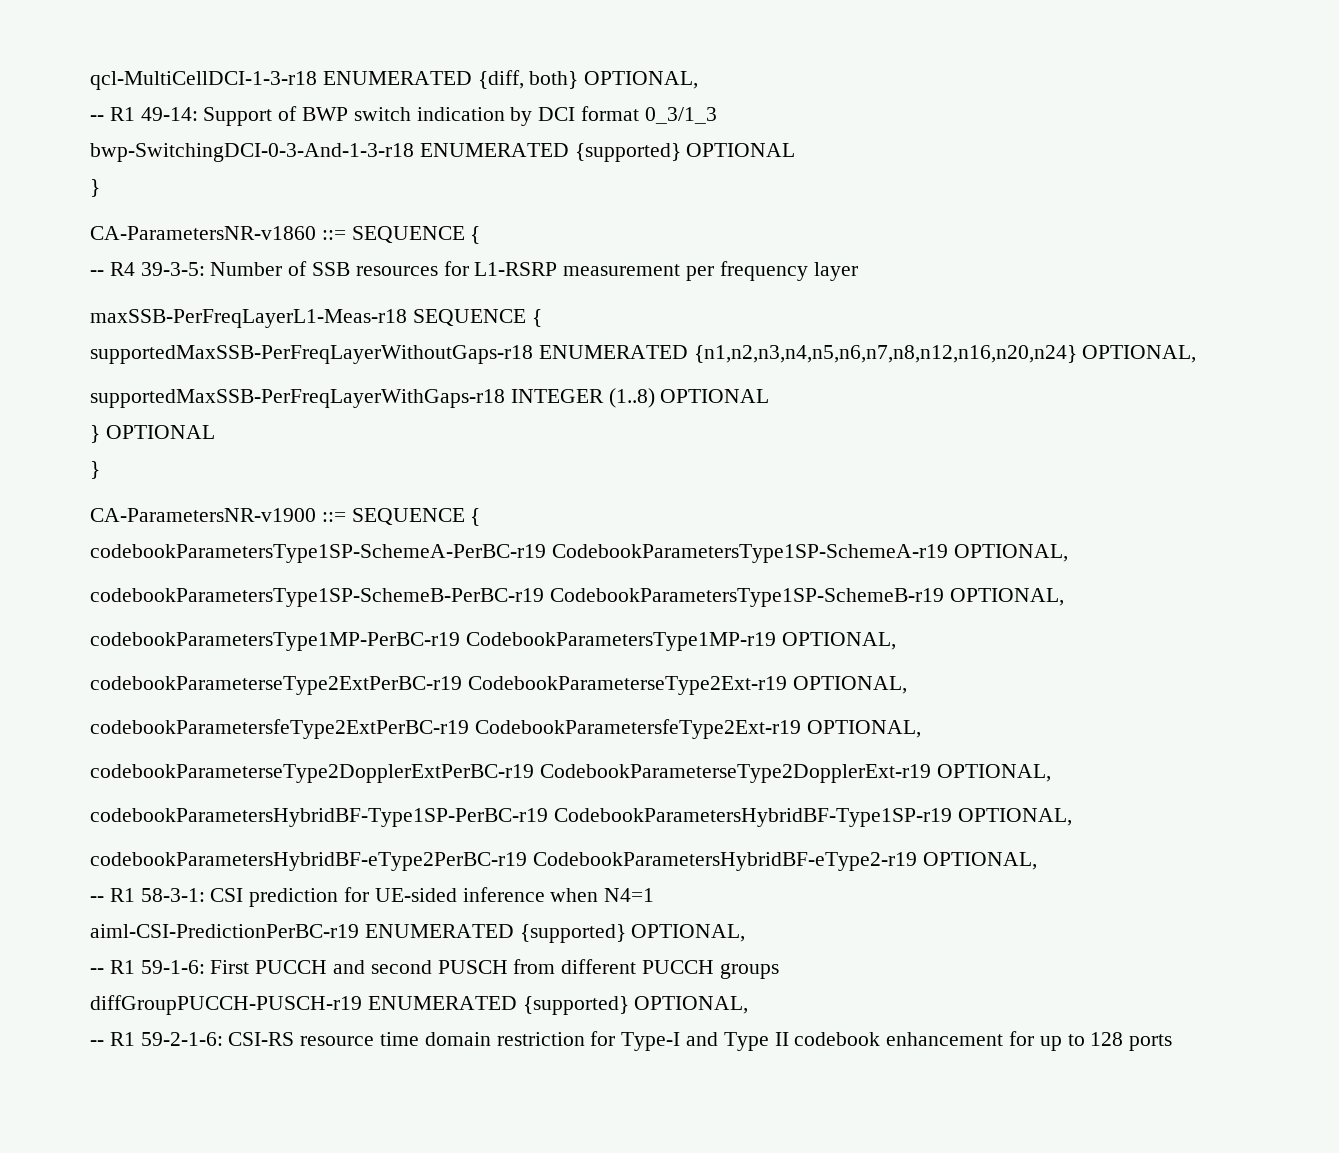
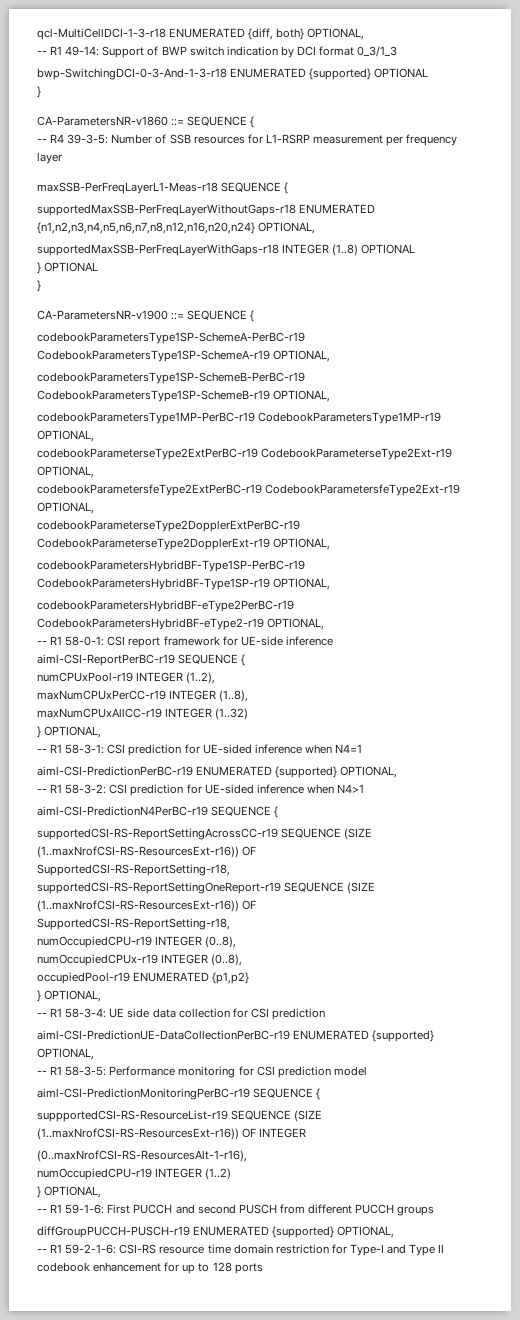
+ -- R1 58-0-1: CSI report framework for UE-side inference
+ aiml-CSI-ReportPerBC-r19 SEQUENCE {
+ numCPUxPool-r19 INTEGER (1..2),
+ maxNumCPUxPerCC-r19 INTEGER (1..8),
+ maxNumCPUxAllCC-r19 INTEGER (1..32)
+ } OPTIONAL,
+ -- R1 58-3-2: CSI prediction for UE-sided inference when N4>1
+ aiml-CSI-PredictionN4PerBC-r19 SEQUENCE {
+ supportedCSI-RS-ReportSettingAcrossCC-r19 SEQUENCE (SIZE (1..maxNrofCSI-RS-ResourcesExt-r16)) OF
+ SupportedCSI-RS-ReportSetting-r18,
+ supportedCSI-RS-ReportSettingOneReport-r19 SEQUENCE (SIZE (1..maxNrofCSI-RS-ResourcesExt-r16)) OF
+ SupportedCSI-RS-ReportSetting-r18,
+ numOccupiedCPU-r19 INTEGER (0..8),
+ numOccupiedCPUx-r19 INTEGER (0..8),
+ occupiedPool-r19 ENUMERATED {p1,p2}
+ } OPTIONAL,
+ -- R1 58-3-4: UE side data collection for CSI prediction
+ aiml-CSI-PredictionUE-DataCollectionPerBC-r19 ENUMERATED {supported} OPTIONAL,
+ -- R1 58-3-5: Performance monitoring for CSI prediction model
+ aiml-CSI-PredictionMonitoringPerBC-r19 SEQUENCE {
+ suppportedCSI-RS-ResourceList-r19 SEQUENCE (SIZE (1..maxNrofCSI-RS-ResourcesExt-r16)) OF INTEGER
+ (0..maxNrofCSI-RS-ResourcesAlt-1-r16),
+ numOccupiedCPU-r19 INTEGER (1..2)
+ } OPTIONAL,

